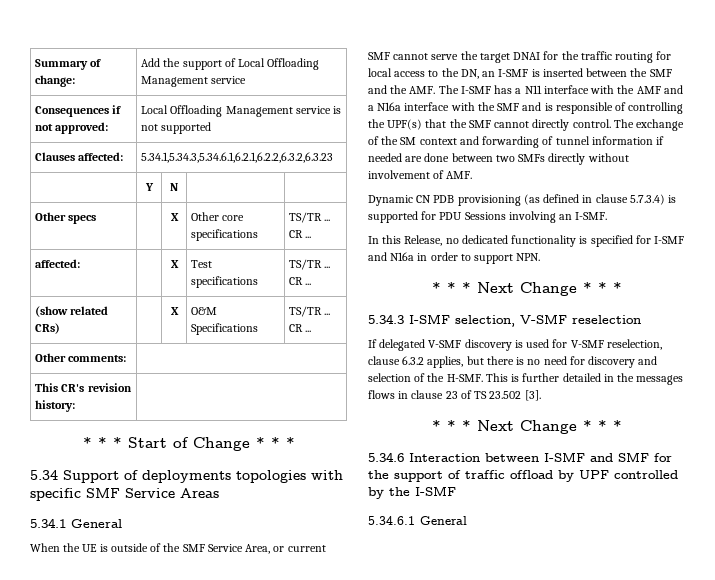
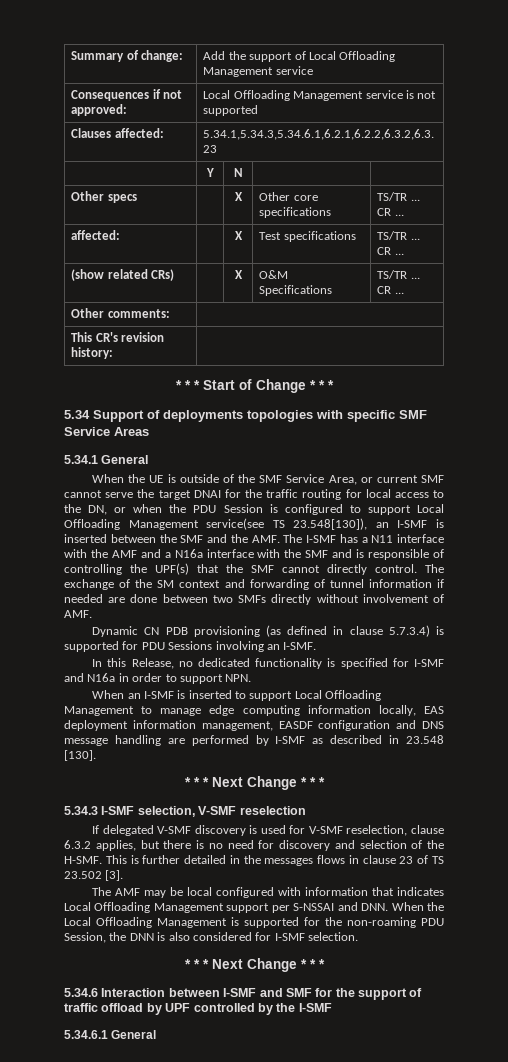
- When the UE is outside of the SMF Service Area, or current SMF cannot serve the target DNAI for the traffic routing for local access to the DN, an I-SMF is inserted between the SMF and the AMF. The I-SMF has a N11 interface with the AMF and a N16a interface with the SMF and is responsible of controlling the UPF(s) that the SMF cannot directly control.
+ When the UE is outside of the SMF Service Area, or current SMF cannot serve the target DNAI for the traffic routing for local access to the DN, or when the PDU Session is configured to support Local Offloading Management service(see TS 23.548[130]), an I-SMF is inserted between the SMF and the AMF. The I-SMF has a N11 interface with the AMF and a N16a interface with the SMF and is responsible of controlling the UPF(s) that the SMF cannot directly control.
+ When an I-SMF is inserted to support Local Offloading Management to manage edge computing information locally, EAS deployment information management, EASDF configuration and DNS message handling are performed by I-SMF as described in 23.548 [130].
+ The AMF may be local configured with information that indicates Local Offloading Management support per S-NSSAI and DNN. When the Local Offloading Management is supported for the non-roaming PDU Session, the DNN is also considered for I-SMF selection.

